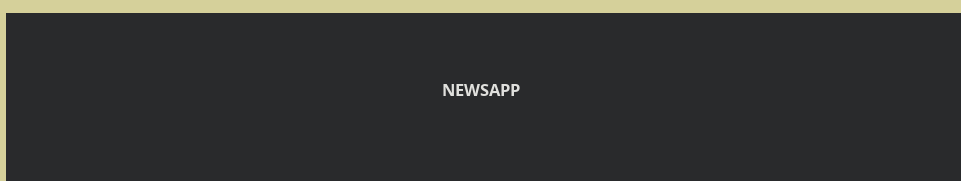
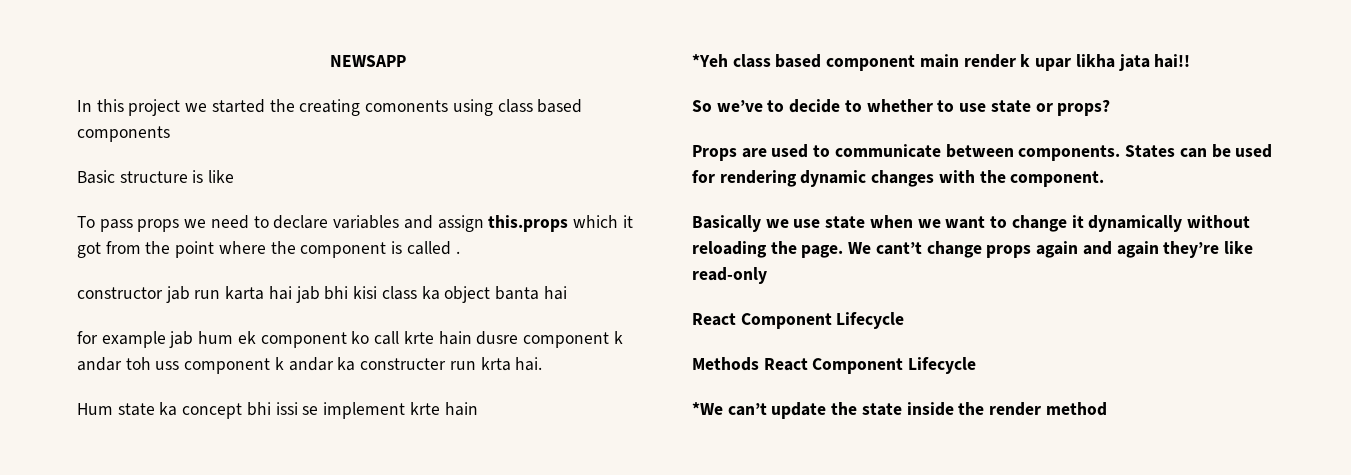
+ In this project we started the creating comonents using class based components
+ Basic structure is like
+ To pass props we need to declare variables and assign this.props which it got from the point where the component is called .
+ constructor jab run karta hai jab bhi kisi class ka object banta hai
+ for example jab hum ek component ko call krte hain dusre component k andar toh uss component k andar ka constructer run krta hai.
+ Hum state ka concept bhi issi se implement krte hain
+ *Yeh class based component main render k upar likha jata hai!!
+ So we’ve to decide to whether to use state or props?
+ Props are used to communicate between components. States can be used for rendering dynamic changes with the component.
+ Basically we use state when we want to change it dynamically without reloading the page. We cant’t change props again and again they’re like read-only
+ React Component Lifecycle
+ Methods React Component Lifecycle
+ *We can’t update the state inside the render method

